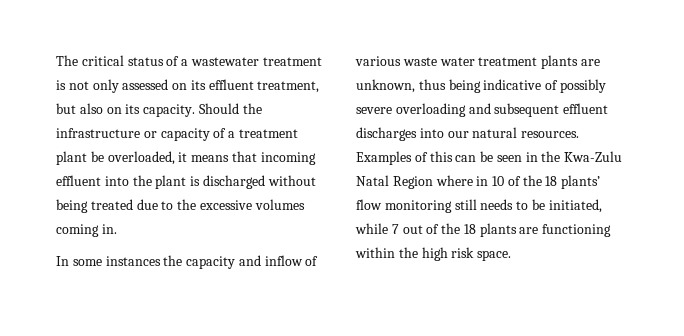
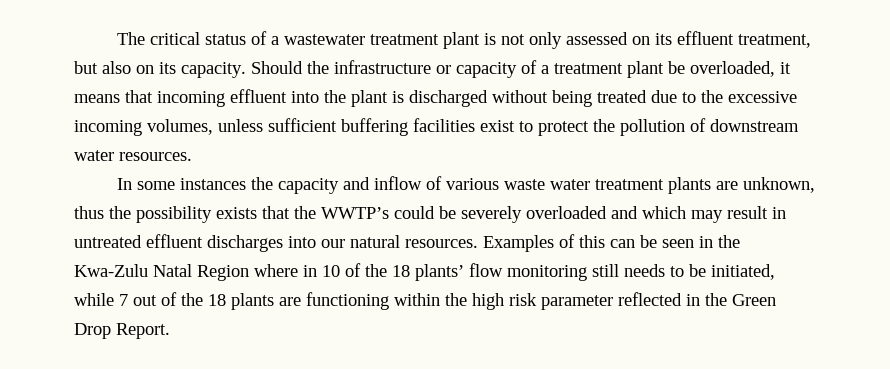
- The critical status of a wastewater treatment is not only assessed on its effluent treatment, but also on its capacity.
+ The critical status of a wastewater treatment plant is not only assessed on its effluent treatment, but also on its capacity.
- Should the infrastructure or capacity of a treatment plant be overloaded, it means that incoming effluent into the plant is discharged without being treated due to the excessive volumes coming in.
+ Should the infrastructure or capacity of a treatment plant be overloaded, it means that incoming effluent into the plant is discharged without being treated due to the excessive incoming volumes, unless sufficient buffering facilities exist to protect the pollution of downstream water resources.
- In some instances the capacity and inflow of various waste water treatment plants are unknown, thus being indicative of possibly severe overloading and subsequent effluent discharges into our natural resources.
+ In some instances the capacity and inflow of various waste water treatment plants are unknown, thus the possibility exists that the WWTP’s could be severely overloaded and which may result in untreated effluent discharges into our natural resources.
- Examples of this can be seen in the Kwa-Zulu Natal Region where in 10 of the 18 plants’ flow monitoring still needs to be initiated, while 7 out of the 18 plants are functioning within the high risk space.
+ Examples of this can be seen in the Kwa-Zulu Natal Region where in 10 of the 18 plants’ flow monitoring still needs to be initiated, while 7 out of the 18 plants are functioning within the high risk parameter reflected in the Green Drop Report.

